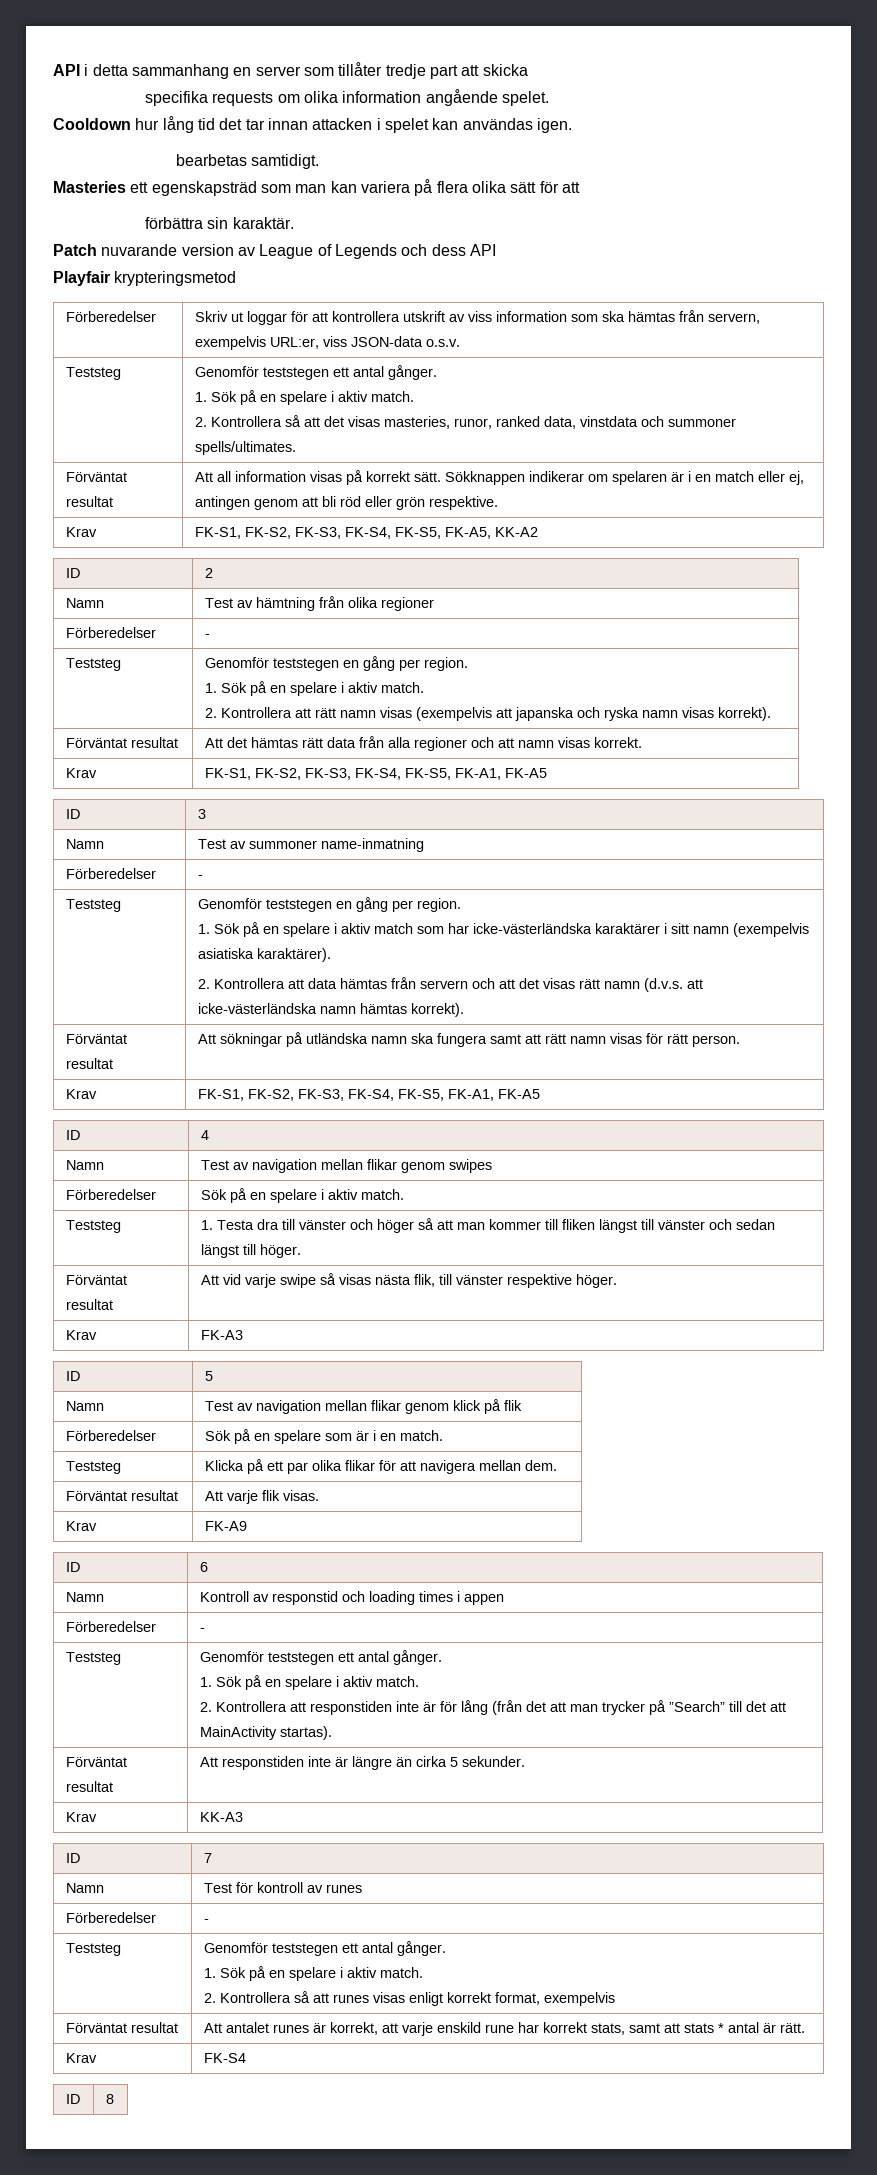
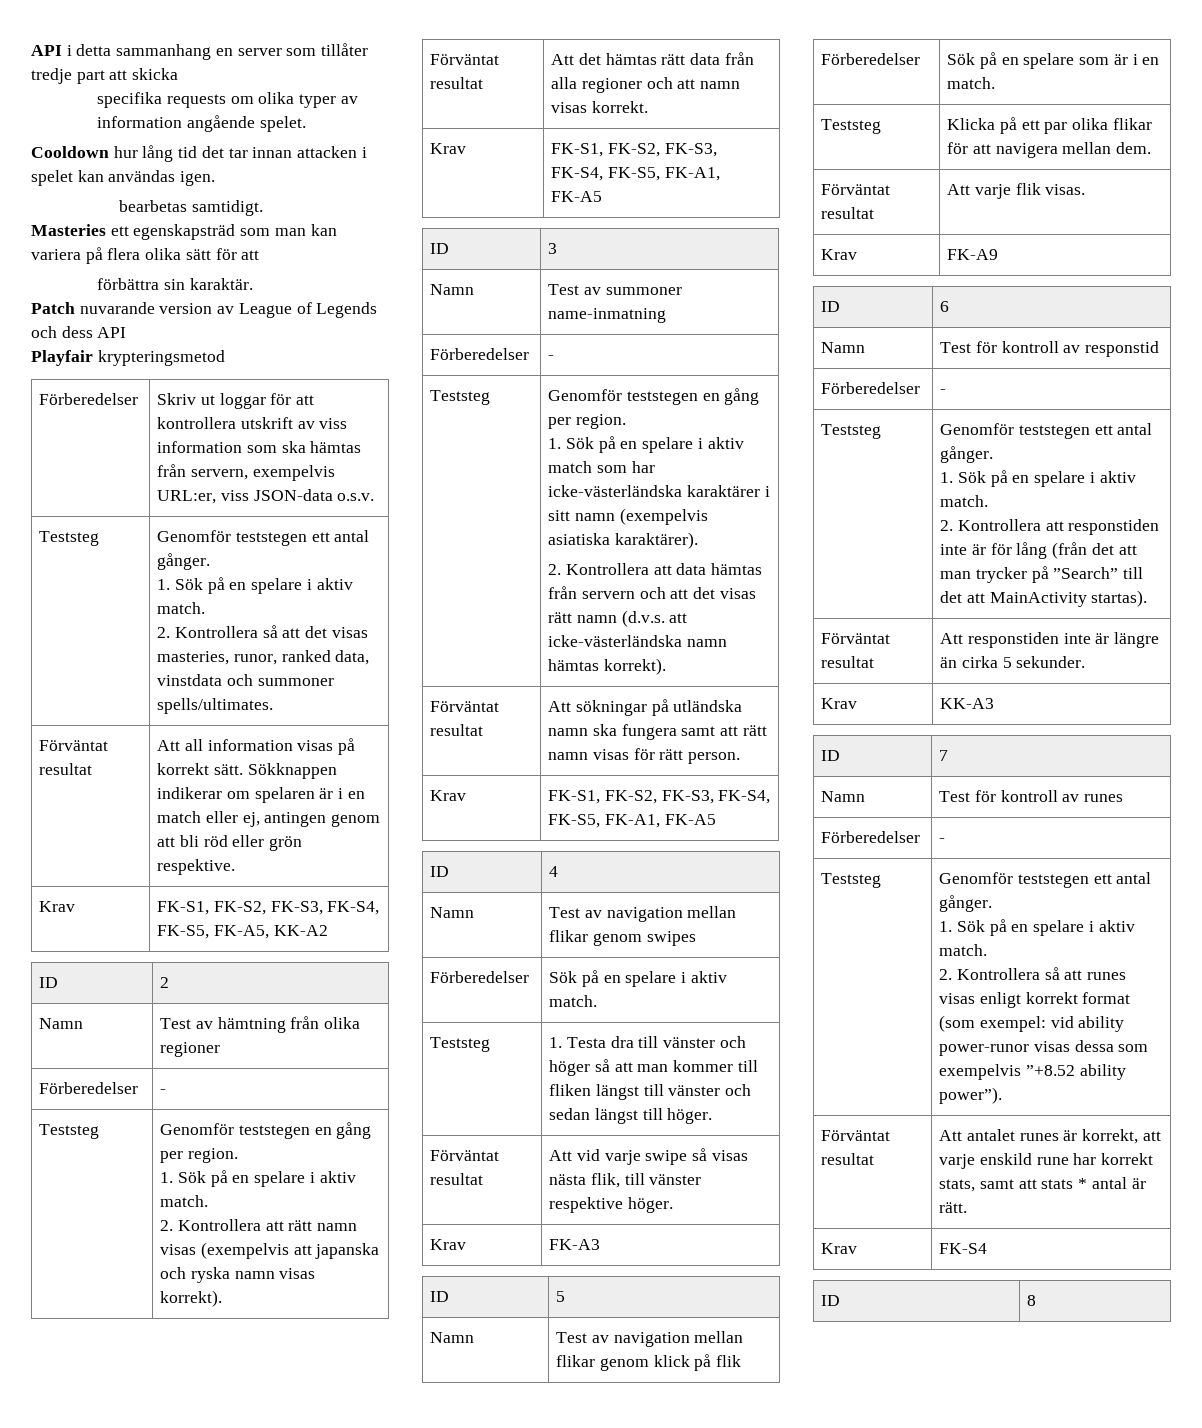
- specifika requests om olika information angående spelet.
+ specifika requests om olika typer av information angående spelet.
- Namn | Kontroll av responstid och loading times i appen
+ Namn | Test för kontroll av responstid
  Namn | Test för kontroll av runes
  Förberedelser | -
  Teststeg | Genomför teststegen ett antal gånger.
  1. Sök på en spelare i aktiv match.
- 2. Kontrollera så att runes visas enligt korrekt format, exempelvis
+ 2. Kontrollera så att runes visas enligt korrekt format (som exempel: vid ability power-runor visas dessa som exempelvis ”+8.52 ability power”).

